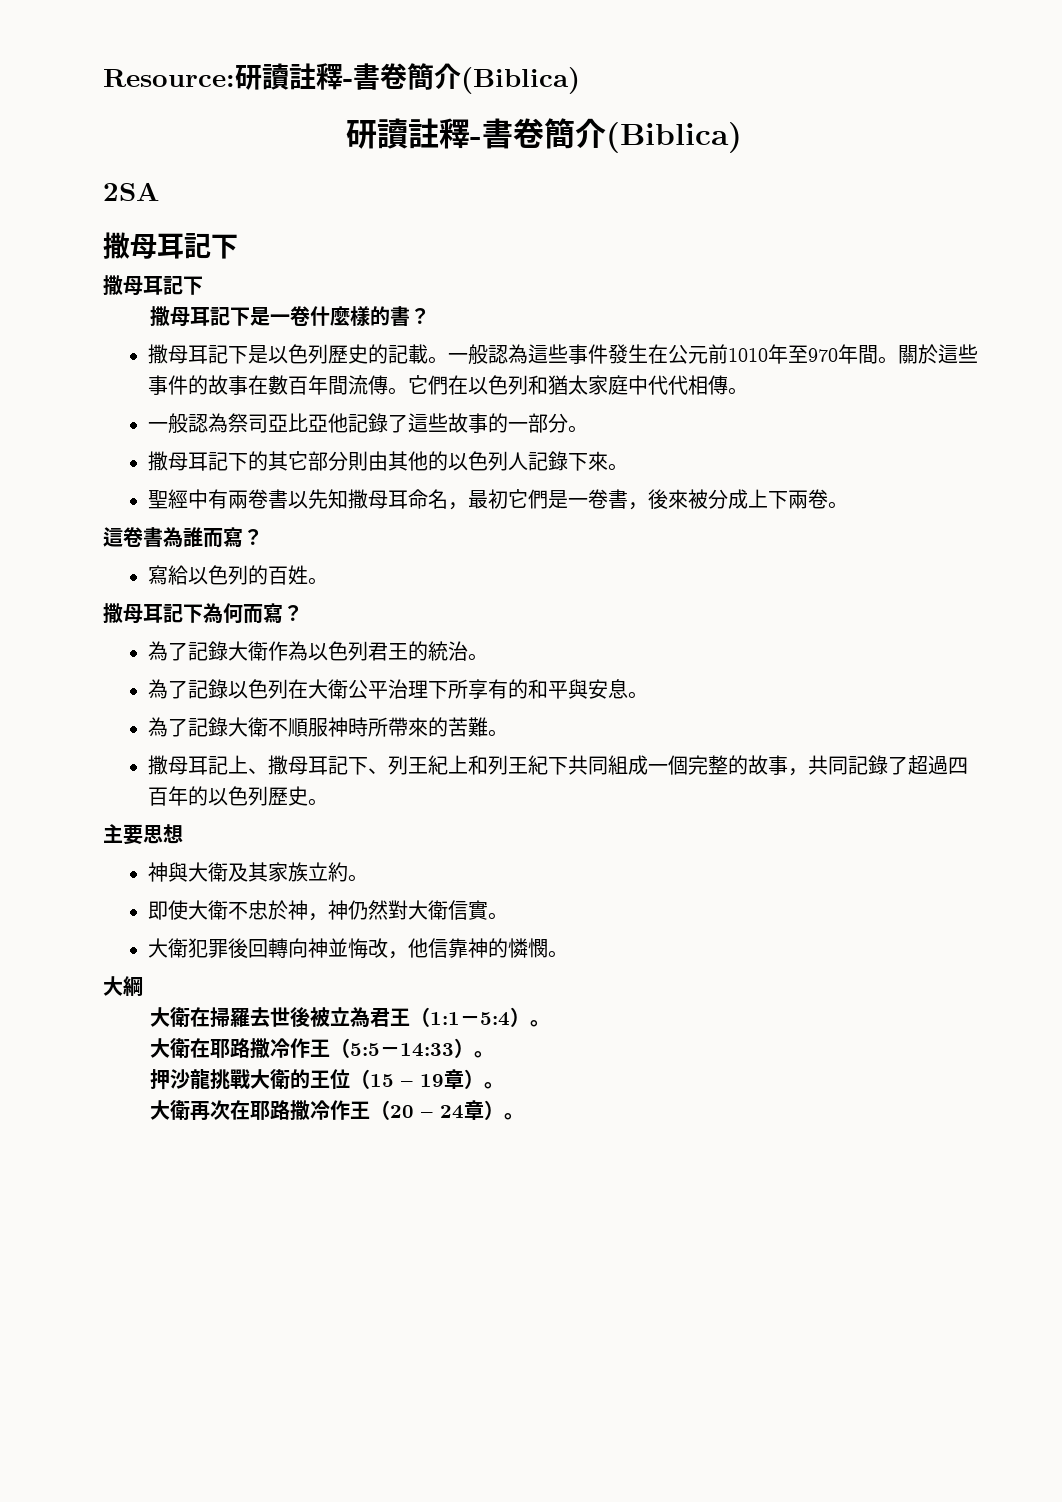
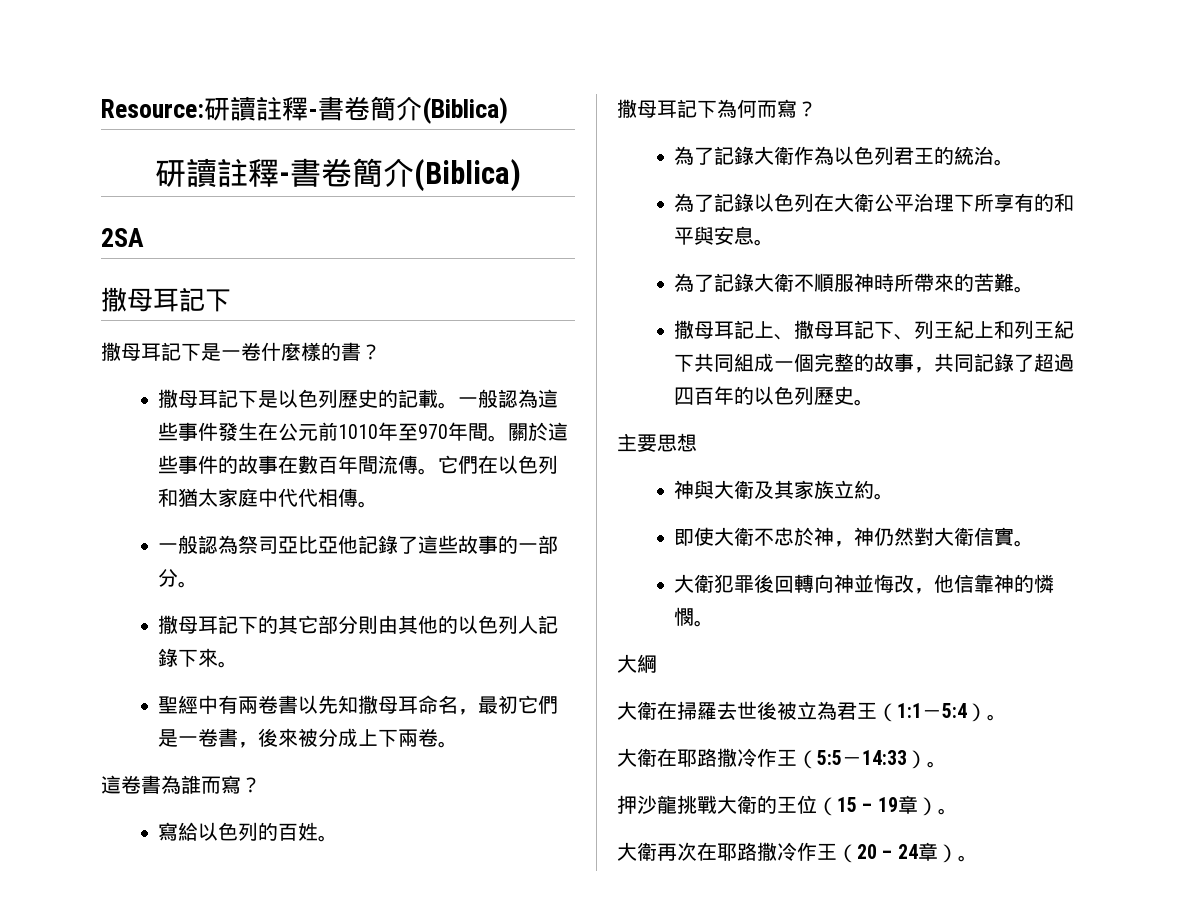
  2SA
- 撒母耳記下

